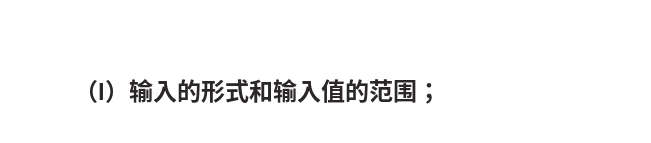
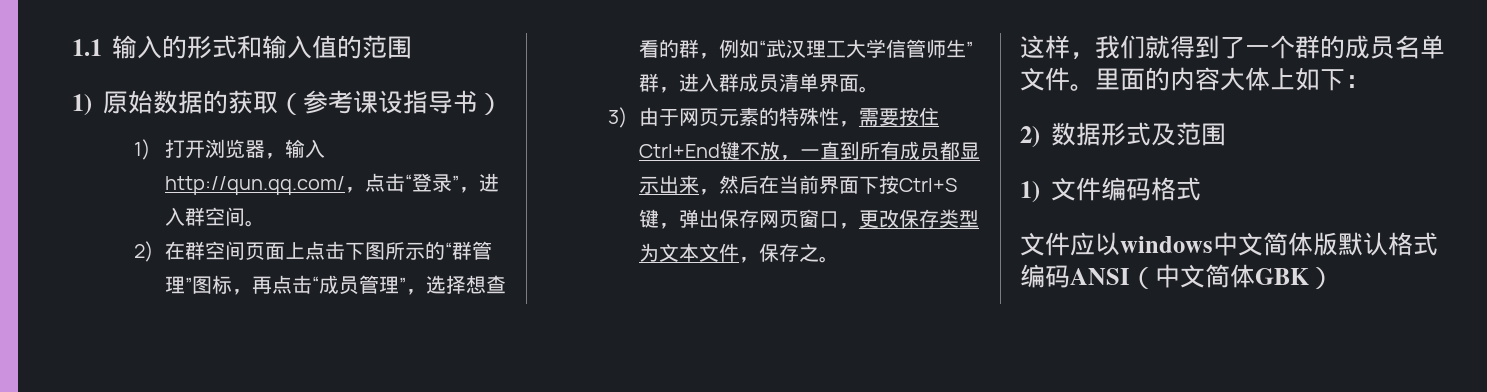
- （l）输入的形式和输入值的范围；
+ 1.1输入的形式和输入值的范围
+ 1)原始数据的获取（参考课设指导书）
+ 1)打开浏览器，输入http://qun.qq.com/，点击“登录”，进入群空间。
+ 2)在群空间页面上点击下图所示的“群管理”图标，再点击“成员管理”，选择想查看的群，例如“武汉理工大学信管师生”群，进入群成员清单界面。
+ 3)由于网页元素的特殊性，需要按住Ctrl+End键不放，一直到所有成员都显示出来，然后在当前界面下按Ctrl+S键，弹出保存网页窗口，更改保存类型为文本文件，保存之。
+ 这样，我们就得到了一个群的成员名单文件。里面的内容大体上如下：
+ 2)数据形式及范围
+ 1)文件编码格式
+ 文件应以windows中文简体版默认格式编码ANSI（中文简体GBK）

